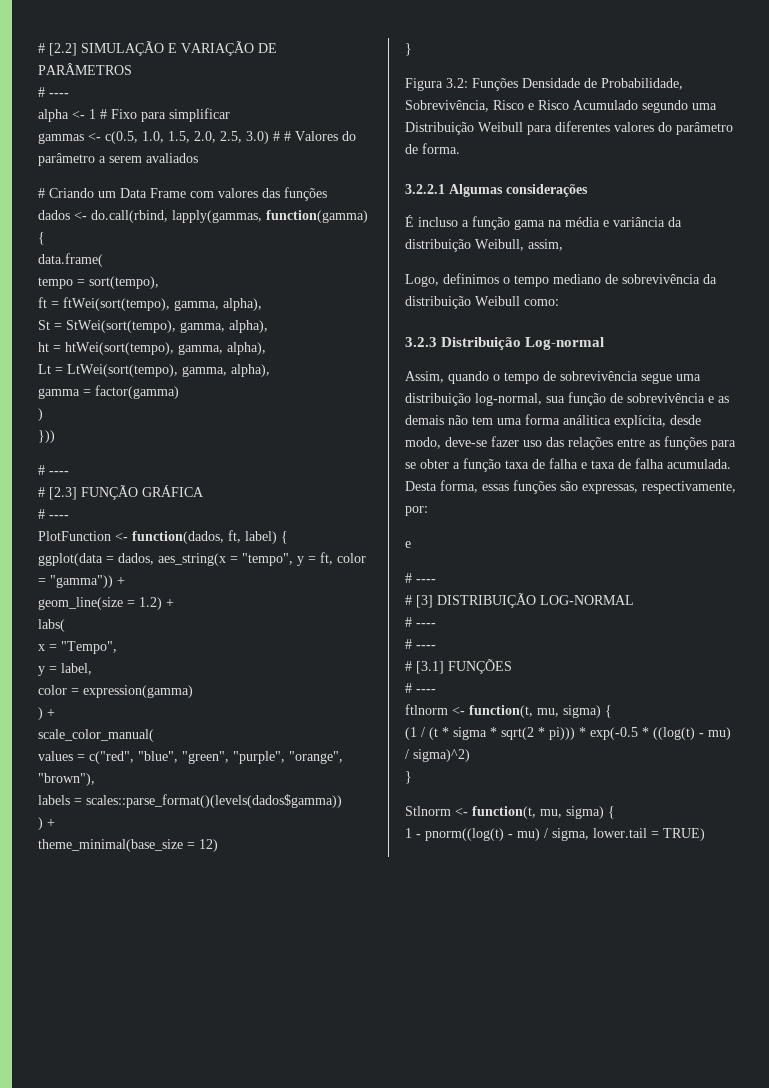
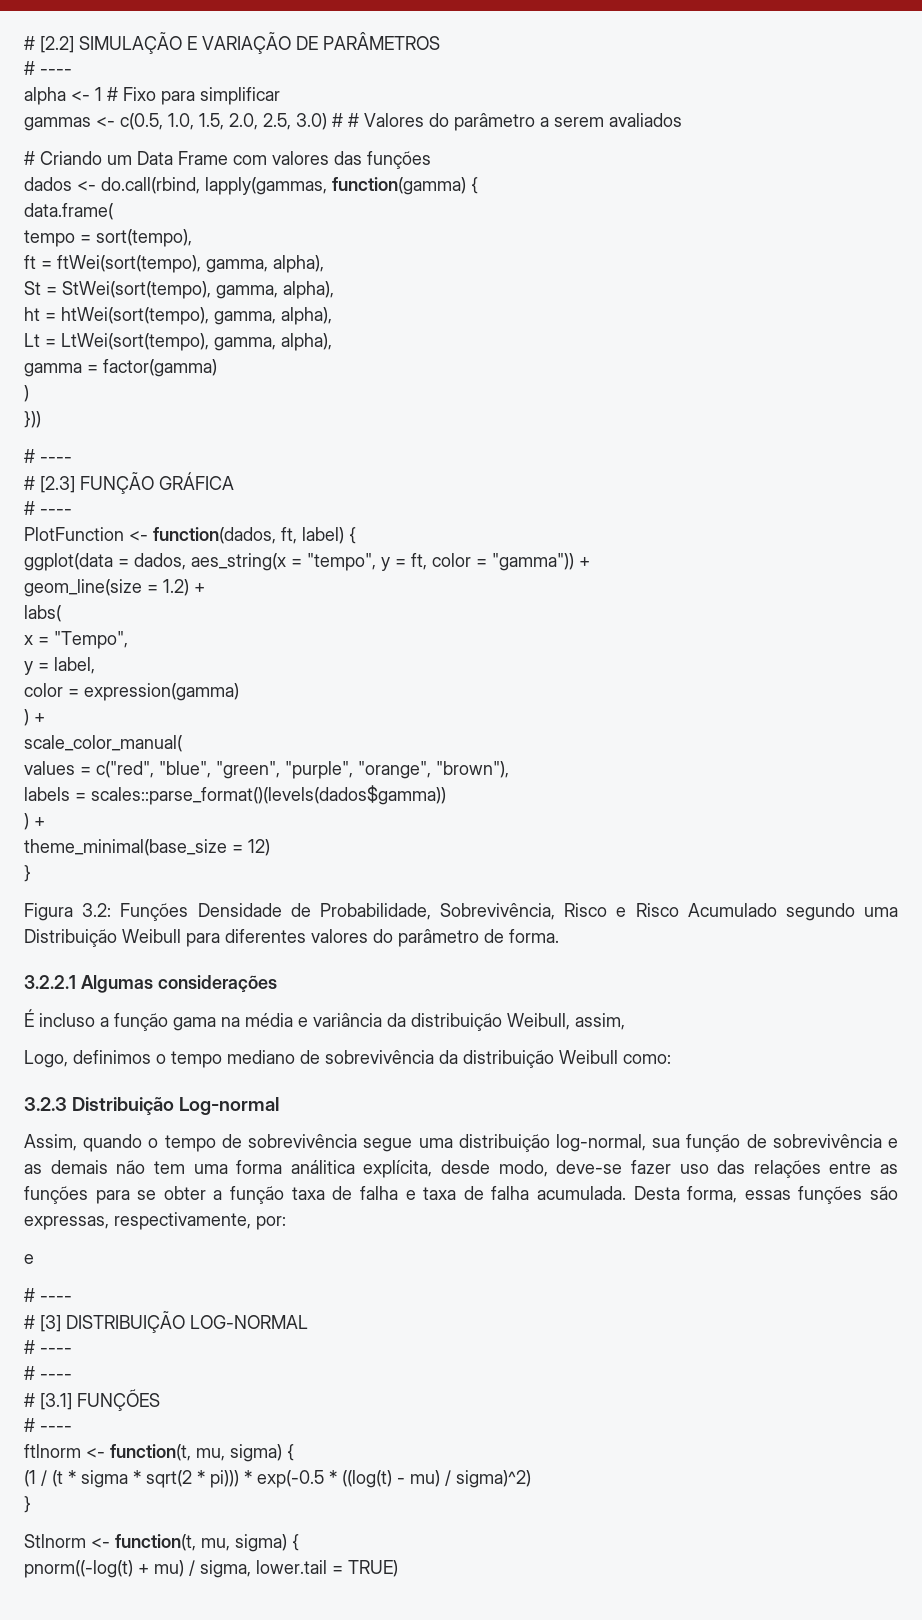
- 1 - pnorm((log(t) - mu) / sigma, lower.tail = TRUE)
+ pnorm((-log(t) + mu) / sigma, lower.tail = TRUE)

